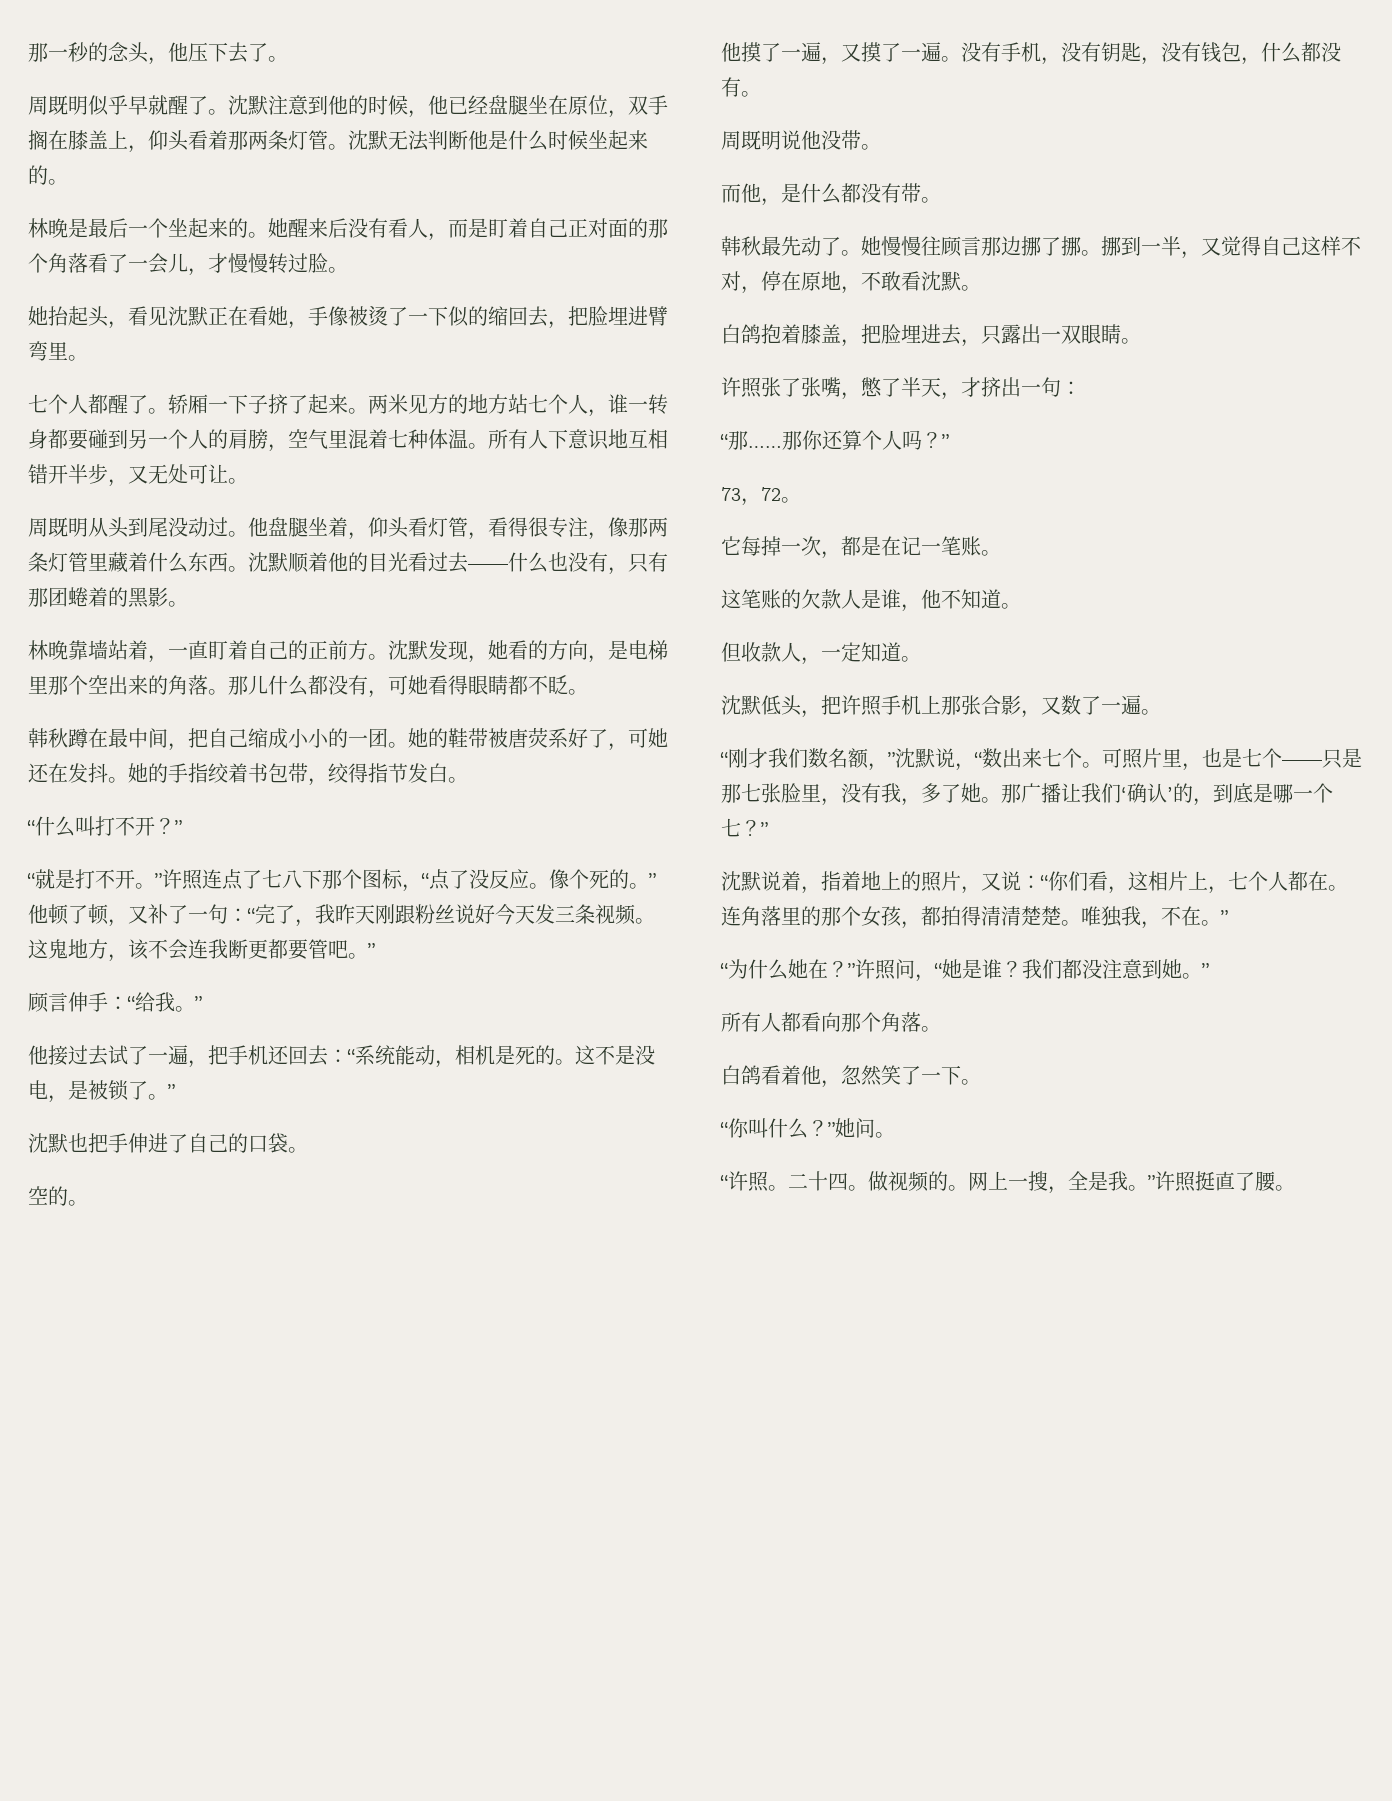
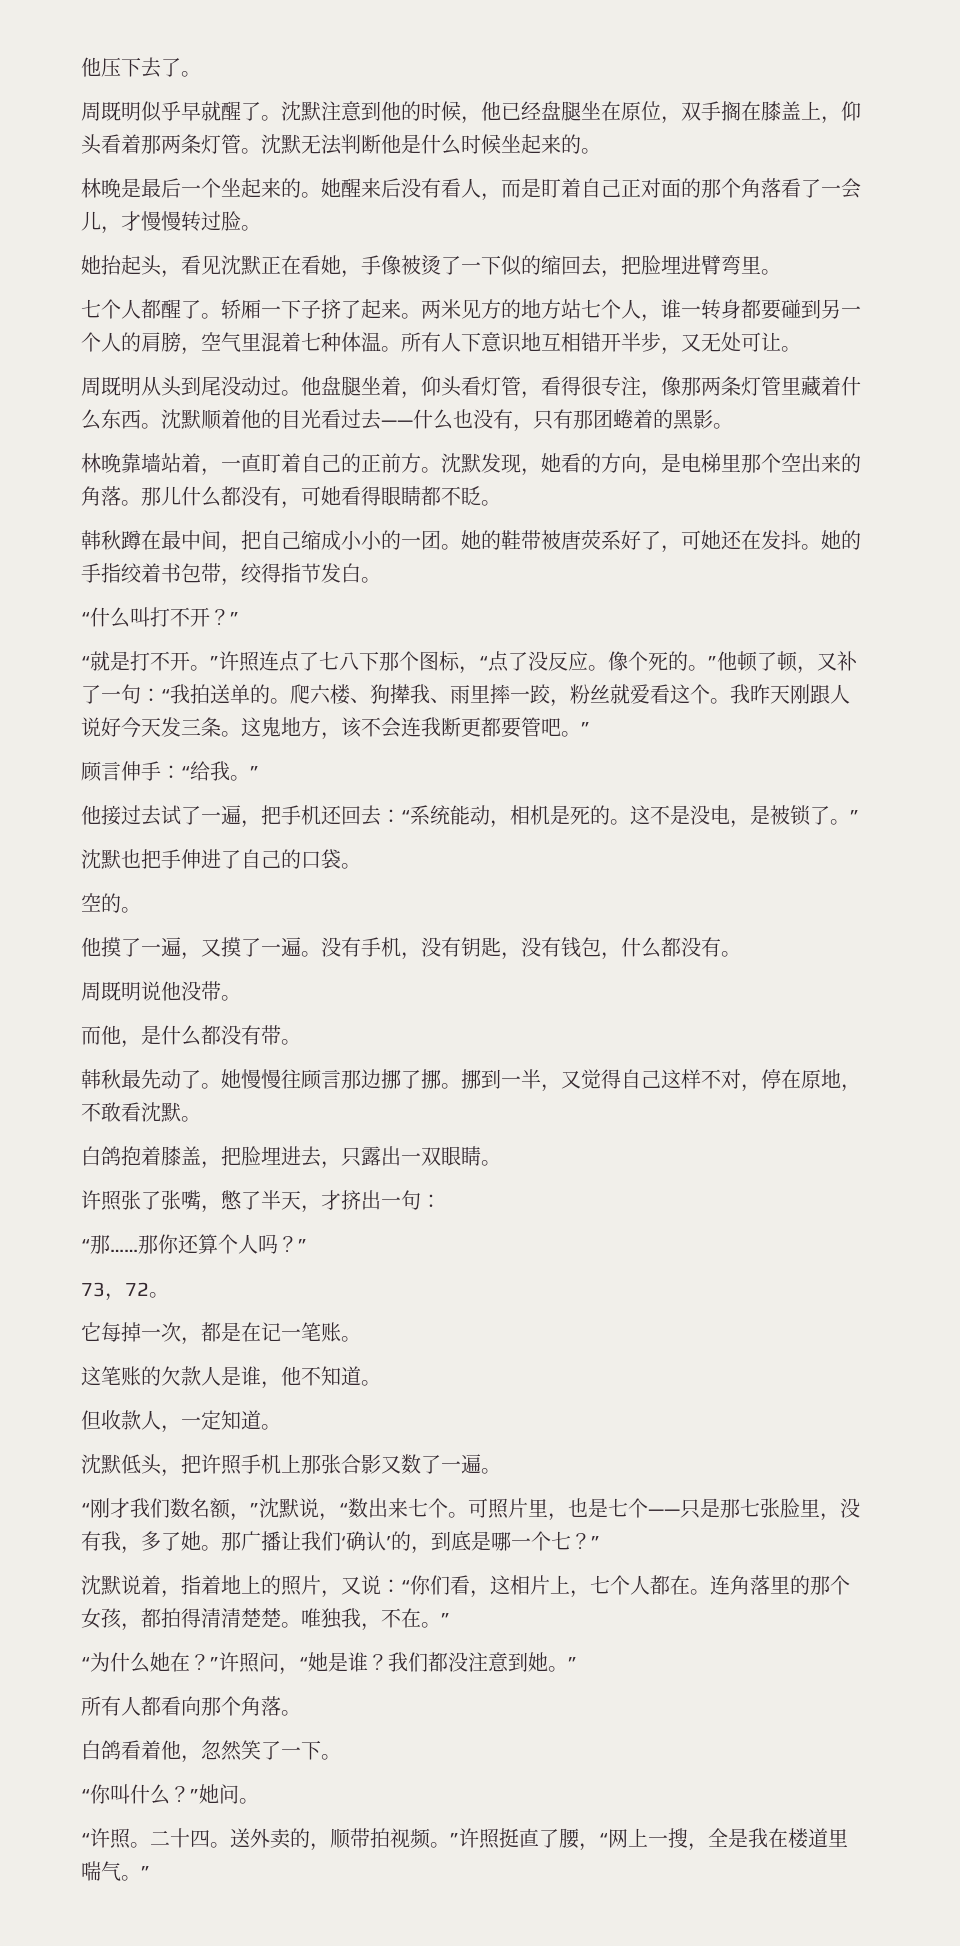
- 那一秒的念头，他压下去了。
+ 他压下去了。
- 像个死的。”他顿了顿，又补了一句：“完了，我昨天刚跟粉丝说好今天发三条视频。
+ 像个死的。”他顿了顿，又补了一句：“我拍送单的。爬六楼、狗撵我、雨里摔一跤，粉丝就爱看这个。我昨天刚跟人说好今天发三条。
- 沈默低头，把许照手机上那张合影，又数了一遍。
+ 沈默低头，把许照手机上那张合影又数了一遍。
- 做视频的。网上一搜，全是我。”许照挺直了腰。
+ 送外卖的，顺带拍视频。”许照挺直了腰，“网上一搜，全是我在楼道里喘气。”

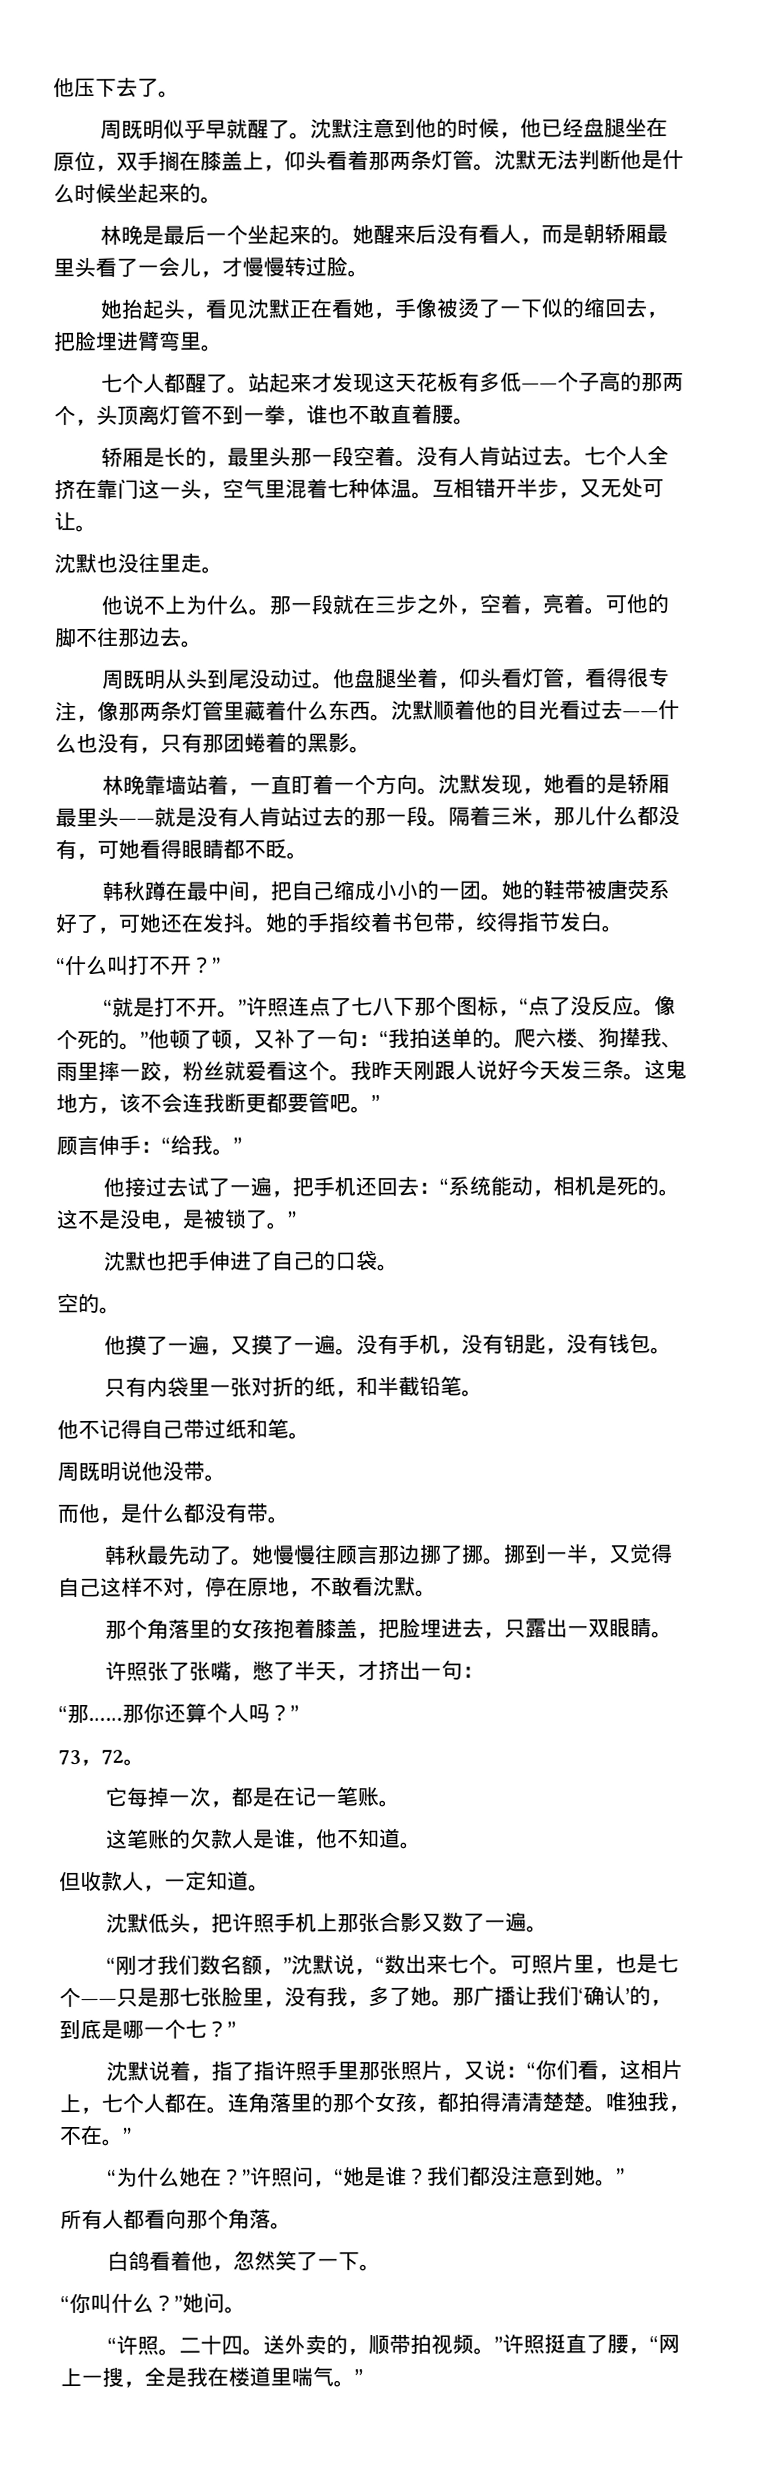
- 她醒来后没有看人，而是盯着自己正对面的那个角落看了一会儿，才慢慢转过脸。
+ 她醒来后没有看人，而是朝轿厢最里头看了一会儿，才慢慢转过脸。
- 轿厢一下子挤了起来。两米见方的地方站七个人，谁一转身都要碰到另一个人的肩膀，空气里混着七种体温。
+ 站起来才发现这天花板有多低——个子高的那两个，头顶离灯管不到一拳，谁也不敢直着腰。
+ 轿厢是长的，最里头那一段空着。没有人肯站过去。七个人全挤在靠门这一头，空气里混着七种体温。
- 所有人下意识地互相错开半步，又无处可让。
+ 互相错开半步，又无处可让。
+ 沈默也没往里走。
+ 他说不上为什么。那一段就在三步之外，空着，亮着。可他的脚不往那边去。
- 林晚靠墙站着，一直盯着自己的正前方。
+ 林晚靠墙站着，一直盯着一个方向。
- 沈默发现，她看的方向，是电梯里那个空出来的角落。那儿什么都没有，可她看得眼睛都不眨。
+ 沈默发现，她看的是轿厢最里头——就是没有人肯站过去的那一段。隔着三米，那儿什么都没有，可她看得眼睛都不眨。
- 没有手机，没有钥匙，没有钱包，什么都没有。
+ 没有手机，没有钥匙，没有钱包。
+ 只有内袋里一张对折的纸，和半截铅笔。
+ 他不记得自己带过纸和笔。
- 白鸽抱着膝盖，把脸埋进去，只露出一双眼睛。
+ 那个角落里的女孩抱着膝盖，把脸埋进去，只露出一双眼睛。
- 沈默说着，指着地上的照片，又说：“你们看，这相片上，七个人都在。
+ 沈默说着，指了指许照手里那张照片，又说：“你们看，这相片上，七个人都在。

